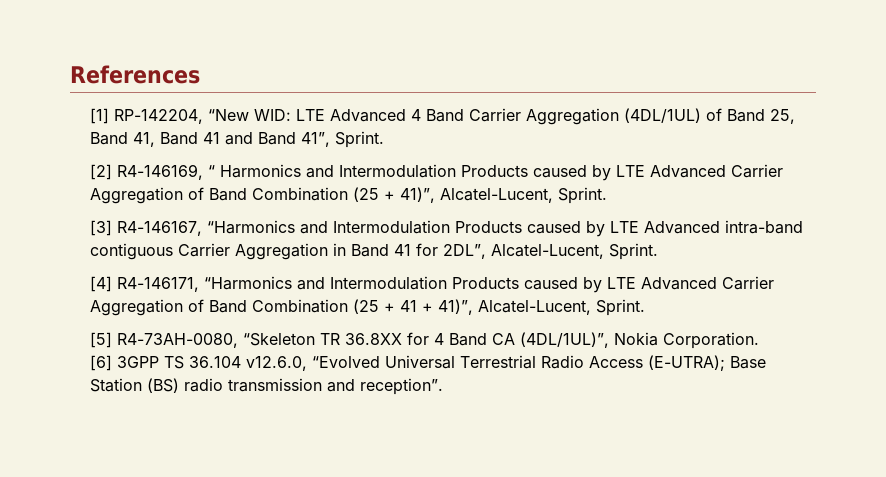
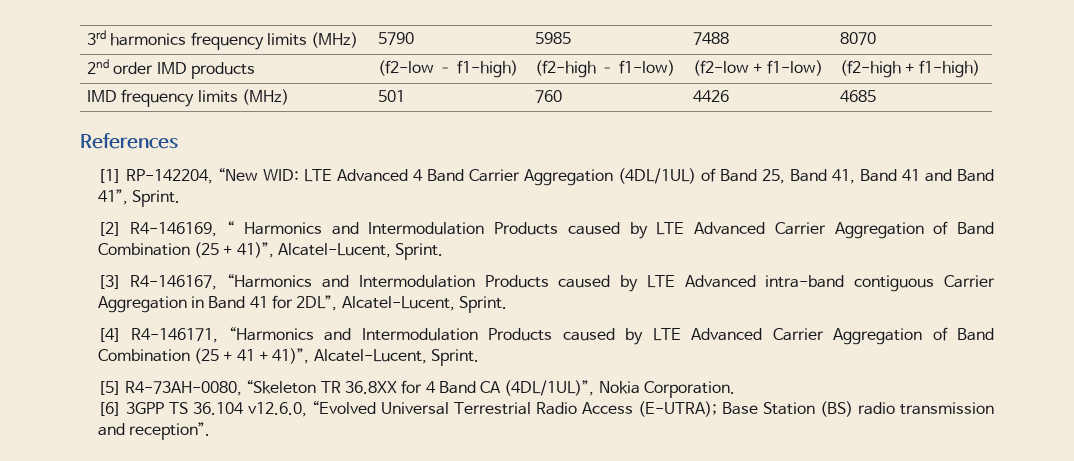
+ 3rd harmonics frequency limits (MHz) | 5790 | 5985 | 7488 | 8070
+ 2nd order IMD products | (f2-low – f1-high) | (f2-high – f1-low) | (f2-low + f1-low) | (f2-high + f1-high)
+ IMD frequency limits (MHz) | 501 | 760 | 4426 | 4685

